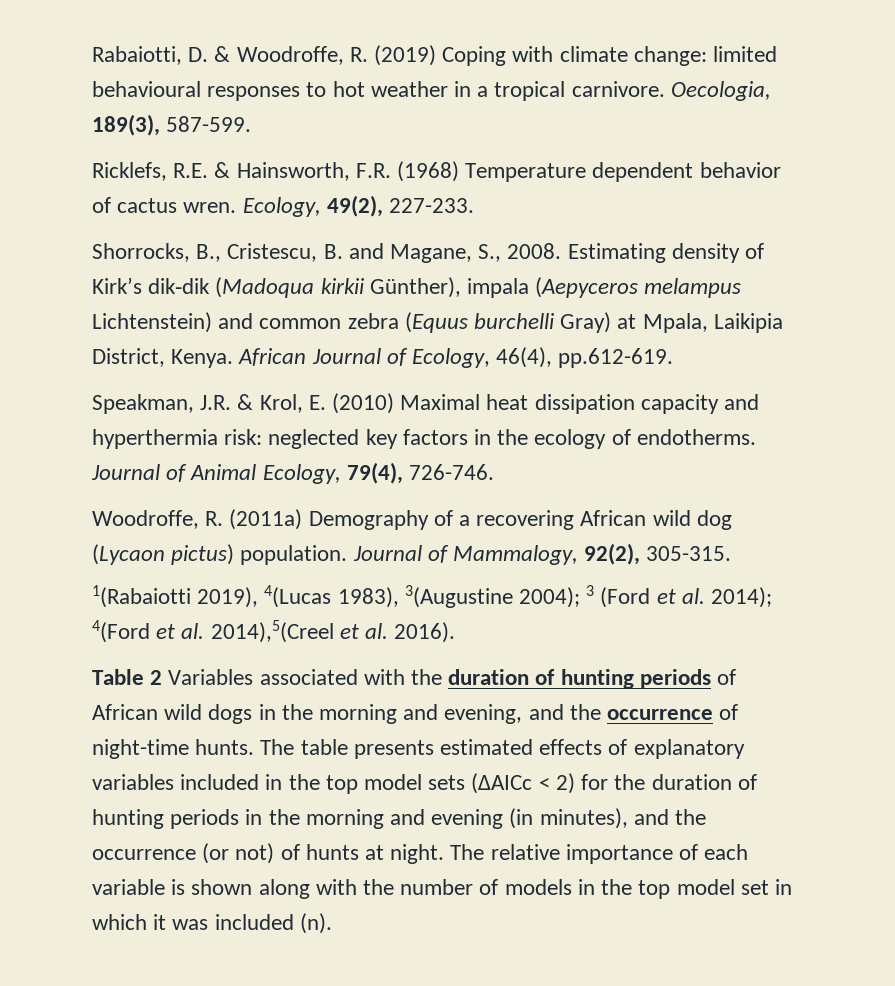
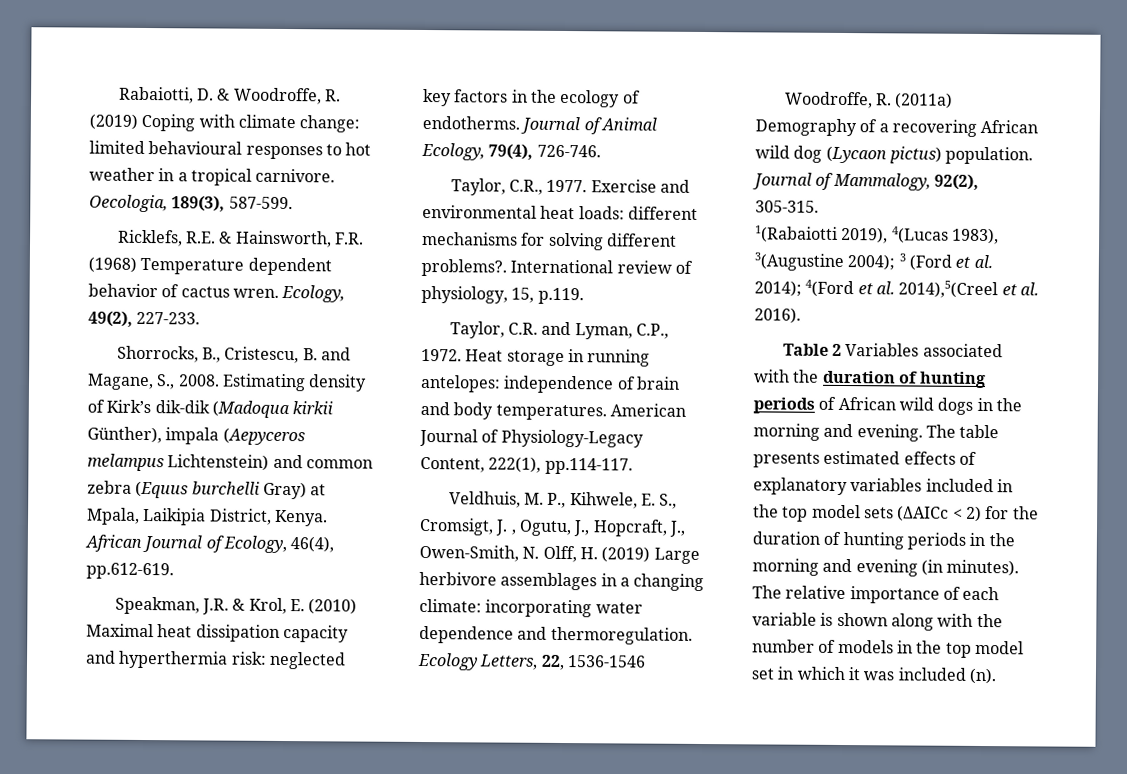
+ Taylor, C.R., 1977. Exercise and environmental heat loads: different mechanisms for solving different problems?. International review of physiology, 15, p.119.
+ Taylor, C.R. and Lyman, C.P., 1972. Heat storage in running antelopes: independence of brain and body temperatures. American Journal of Physiology-Legacy Content, 222(1), pp.114-117.
+ Veldhuis, M. P., Kihwele, E. S., Cromsigt, J. , Ogutu, J., Hopcraft, J., Owen-Smith, N. Olff, H. (2019) Large herbivore assemblages in a changing climate: incorporating water dependence and thermoregulation. Ecology Letters, 22, 1536-1546
- Table 2 Variables associated with the duration of hunting periods of African wild dogs in the morning and evening, and the occurrence of night-time hunts.
+ Table 2 Variables associated with the duration of hunting periods of African wild dogs in the morning and evening.
- The table presents estimated effects of explanatory variables included in the top model sets (ΔAICc < 2) for the duration of hunting periods in the morning and evening (in minutes), and the occurrence (or not) of hunts at night.
+ The table presents estimated effects of explanatory variables included in the top model sets (ΔAICc < 2) for the duration of hunting periods in the morning and evening (in minutes).

